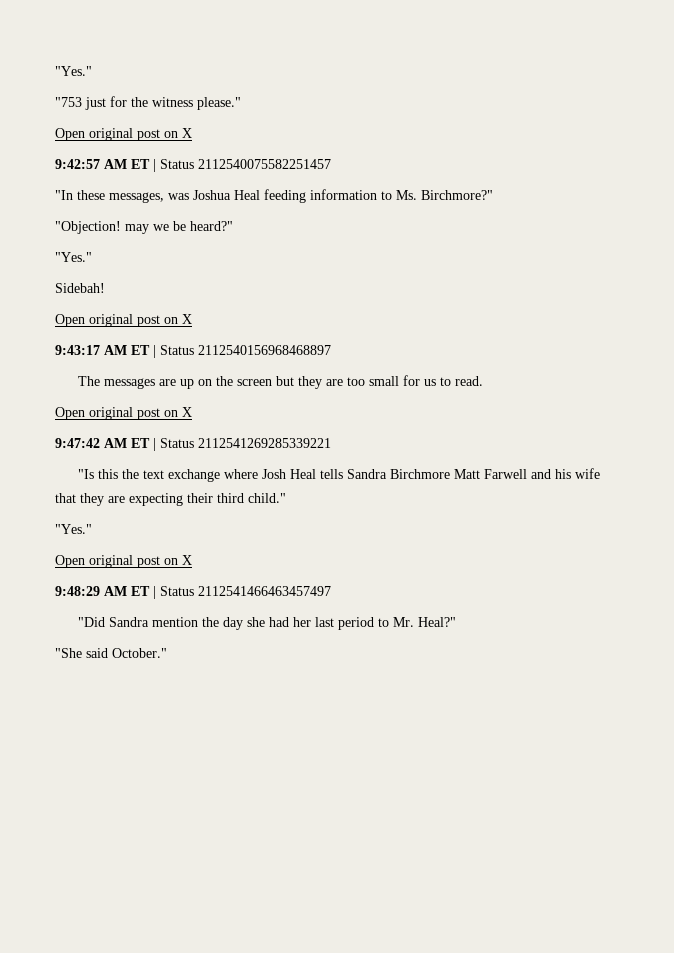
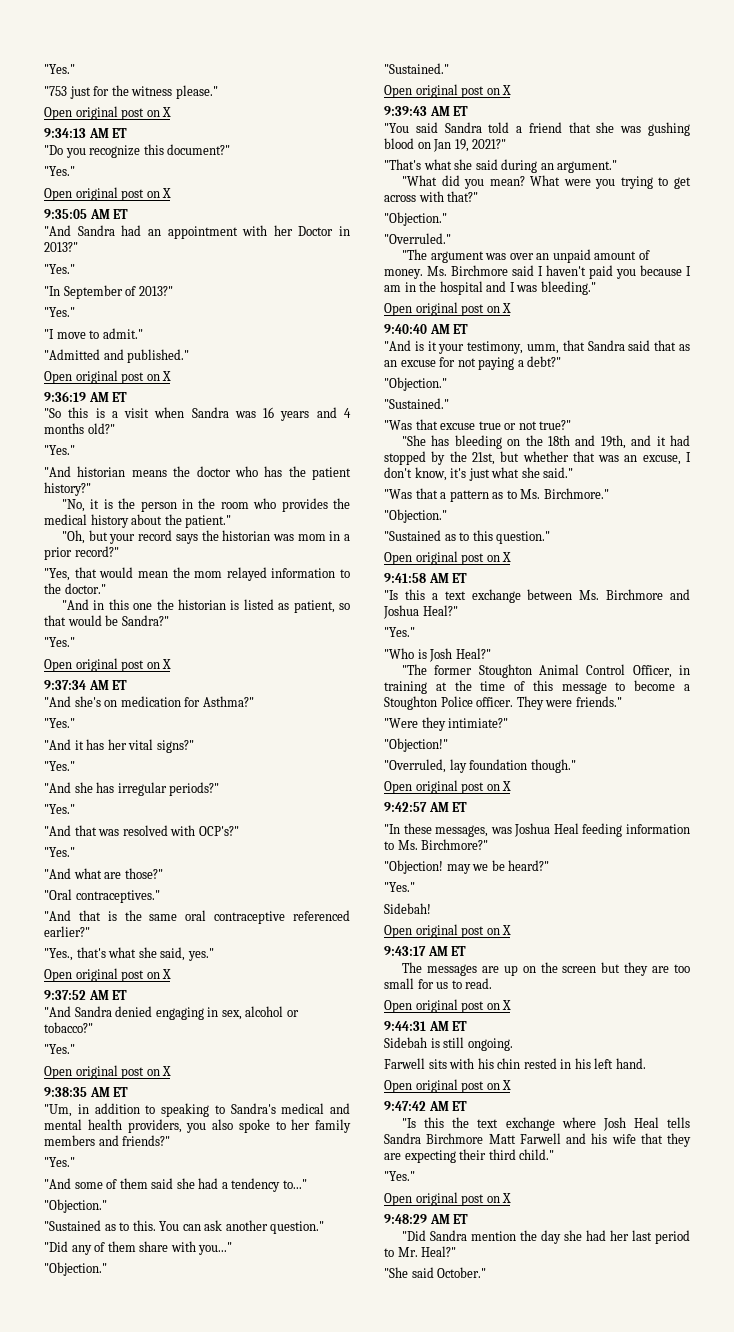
+ 9:34:13 AM ET
+ "Do you recognize this document?"
+ "Yes."
+ Open original post on X
+ 9:35:05 AM ET
+ "And Sandra had an appointment with her Doctor in 2013?"
+ "Yes."
+ "In September of 2013?"
+ "Yes."
+ "I move to admit."
+ "Admitted and published."
+ Open original post on X
+ 9:36:19 AM ET
+ "So this is a visit when Sandra was 16 years and 4 months old?"
+ "Yes."
+ "And historian means the doctor who has the patient history?"
+ "No, it is the person in the room who provides the medical history about the patient."
+ "Oh, but your record says the historian was mom in a prior record?"
+ "Yes, that would mean the mom relayed information to the doctor."
+ "And in this one the historian is listed as patient, so that would be Sandra?"
+ "Yes."
+ Open original post on X
+ 9:37:34 AM ET
+ "And she's on medication for Asthma?"
+ "Yes."
+ "And it has her vital signs?"
+ "Yes."
+ "And she has irregular periods?"
+ "Yes."
+ "And that was resolved with OCP's?"
+ "Yes."
+ "And what are those?"
+ "Oral contraceptives."
+ "And that is the same oral contraceptive referenced earlier?"
+ "Yes., that's what she said, yes."
+ Open original post on X
+ 9:37:52 AM ET
+ "And Sandra denied engaging in sex, alcohol or tobacco?"
+ "Yes."
+ Open original post on X
+ 9:38:35 AM ET
+ "Um, in addition to speaking to Sandra's medical and mental health providers, you also spoke to her family members and friends?"
+ "Yes."
+ "And some of them said she had a tendency to..."
+ "Objection."
+ "Sustained as to this. You can ask another question."
+ "Did any of them share with you..."
+ "Objection."
+ "Sustained."
+ Open original post on X
+ 9:39:43 AM ET
+ "You said Sandra told a friend that she was gushing blood on Jan 19, 2021?"
+ "That's what she said during an argument."
+ "What did you mean? What were you trying to get across with that?"
+ "Objection."
+ "Overruled."
+ "The argument was over an unpaid amount of money. Ms. Birchmore said I haven't paid you because I am in the hospital and I was bleeding."
+ Open original post on X
+ 9:40:40 AM ET
+ "And is it your testimony, umm, that Sandra said that as an excuse for not paying a debt?"
+ "Objection."
+ "Sustained."
+ "Was that excuse true or not true?"
+ "She has bleeding on the 18th and 19th, and it had stopped by the 21st, but whether that was an excuse, I don't know, it's just what she said."
+ "Was that a pattern as to Ms. Birchmore."
+ "Objection."
+ "Sustained as to this question."
+ Open original post on X
+ 9:41:58 AM ET
+ "Is this a text exchange between Ms. Birchmore and Joshua Heal?"
+ "Yes."
+ "Who is Josh Heal?"
+ "The former Stoughton Animal Control Officer, in training at the time of this message to become a Stoughton Police officer. They were friends."
+ "Were they intimiate?"
+ "Objection!"
+ "Overruled, lay foundation though."
+ Open original post on X
- 9:42:57 AM ET | Status 2112540075582251457
+ 9:42:57 AM ET
- 9:43:17 AM ET | Status 2112540156968468897
+ 9:43:17 AM ET
+ 9:44:31 AM ET
+ Sidebah is still ongoing.
+ Farwell sits with his chin rested in his left hand.
+ Open original post on X
- 9:47:42 AM ET | Status 2112541269285339221
+ 9:47:42 AM ET
- 9:48:29 AM ET | Status 2112541466463457497
+ 9:48:29 AM ET

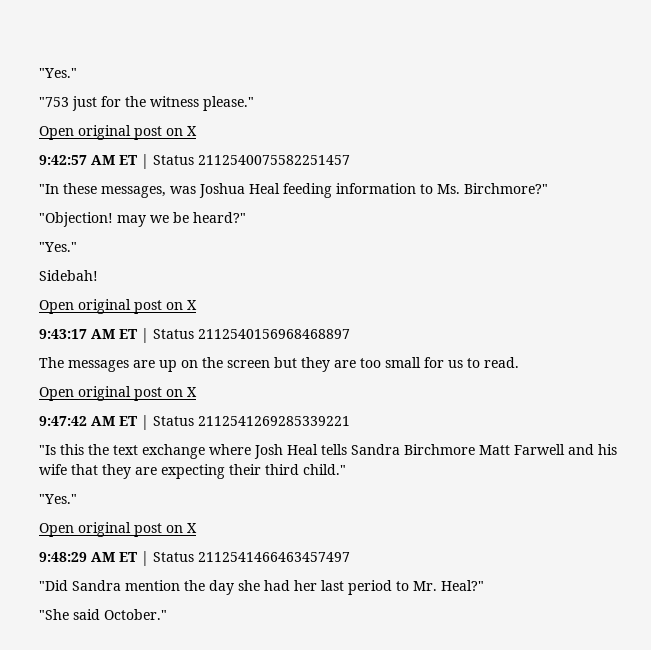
- 9:34:13 AM ET
- "Do you recognize this document?"
- "Yes."
- Open original post on X
- 9:35:05 AM ET
- "And Sandra had an appointment with her Doctor in 2013?"
- "Yes."
- "In September of 2013?"
- "Yes."
- "I move to admit."
- "Admitted and published."
- Open original post on X
- 9:36:19 AM ET
- "So this is a visit when Sandra was 16 years and 4 months old?"
- "Yes."
- "And historian means the doctor who has the patient history?"
- "No, it is the person in the room who provides the medical history about the patient."
- "Oh, but your record says the historian was mom in a prior record?"
- "Yes, that would mean the mom relayed information to the doctor."
- "And in this one the historian is listed as patient, so that would be Sandra?"
- "Yes."
- Open original post on X
- 9:37:34 AM ET
- "And she's on medication for Asthma?"
- "Yes."
- "And it has her vital signs?"
- "Yes."
- "And she has irregular periods?"
- "Yes."
- "And that was resolved with OCP's?"
- "Yes."
- "And what are those?"
- "Oral contraceptives."
- "And that is the same oral contraceptive referenced earlier?"
- "Yes., that's what she said, yes."
- Open original post on X
- 9:37:52 AM ET
- "And Sandra denied engaging in sex, alcohol or tobacco?"
- "Yes."
- Open original post on X
- 9:38:35 AM ET
- "Um, in addition to speaking to Sandra's medical and mental health providers, you also spoke to her family members and friends?"
- "Yes."
- "And some of them said she had a tendency to..."
- "Objection."
- "Sustained as to this. You can ask another question."
- "Did any of them share with you..."
- "Objection."
- "Sustained."
- Open original post on X
- 9:39:43 AM ET
- "You said Sandra told a friend that she was gushing blood on Jan 19, 2021?"
- "That's what she said during an argument."
- "What did you mean? What were you trying to get across with that?"
- "Objection."
- "Overruled."
- "The argument was over an unpaid amount of money. Ms. Birchmore said I haven't paid you because I am in the hospital and I was bleeding."
- Open original post on X
- 9:40:40 AM ET
- "And is it your testimony, umm, that Sandra said that as an excuse for not paying a debt?"
- "Objection."
- "Sustained."
- "Was that excuse true or not true?"
- "She has bleeding on the 18th and 19th, and it had stopped by the 21st, but whether that was an excuse, I don't know, it's just what she said."
- "Was that a pattern as to Ms. Birchmore."
- "Objection."
- "Sustained as to this question."
- Open original post on X
- 9:41:58 AM ET
- "Is this a text exchange between Ms. Birchmore and Joshua Heal?"
- "Yes."
- "Who is Josh Heal?"
- "The former Stoughton Animal Control Officer, in training at the time of this message to become a Stoughton Police officer. They were friends."
- "Were they intimiate?"
- "Objection!"
- "Overruled, lay foundation though."
- Open original post on X
- 9:42:57 AM ET
+ 9:42:57 AM ET | Status 2112540075582251457
- 9:43:17 AM ET
+ 9:43:17 AM ET | Status 2112540156968468897
- 9:44:31 AM ET
- Sidebah is still ongoing.
- Farwell sits with his chin rested in his left hand.
- Open original post on X
- 9:47:42 AM ET
+ 9:47:42 AM ET | Status 2112541269285339221
- 9:48:29 AM ET
+ 9:48:29 AM ET | Status 2112541466463457497

